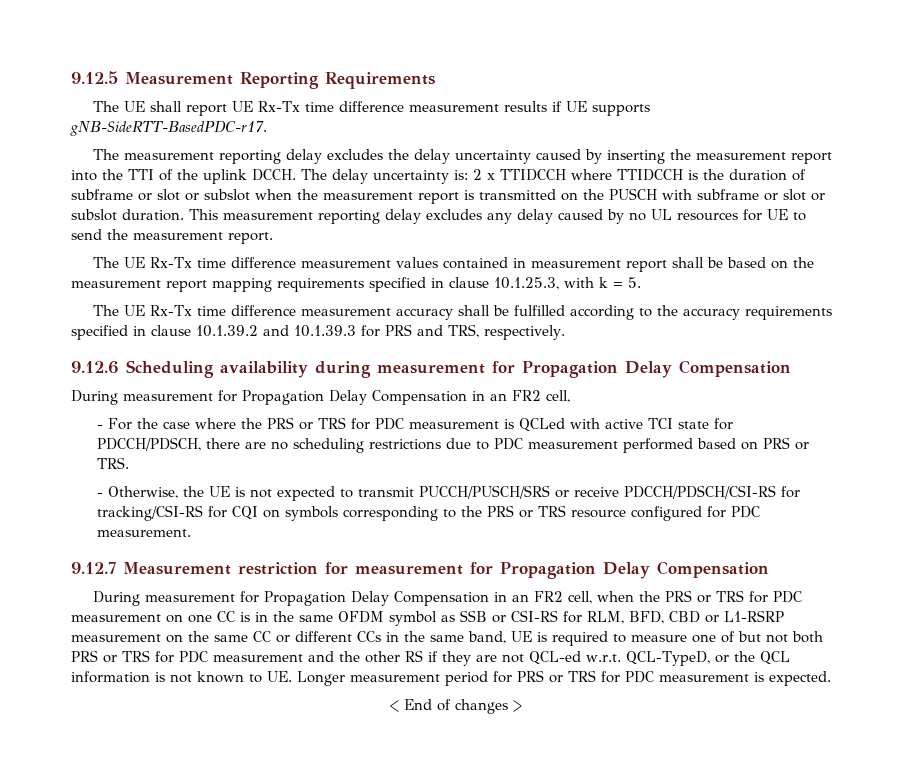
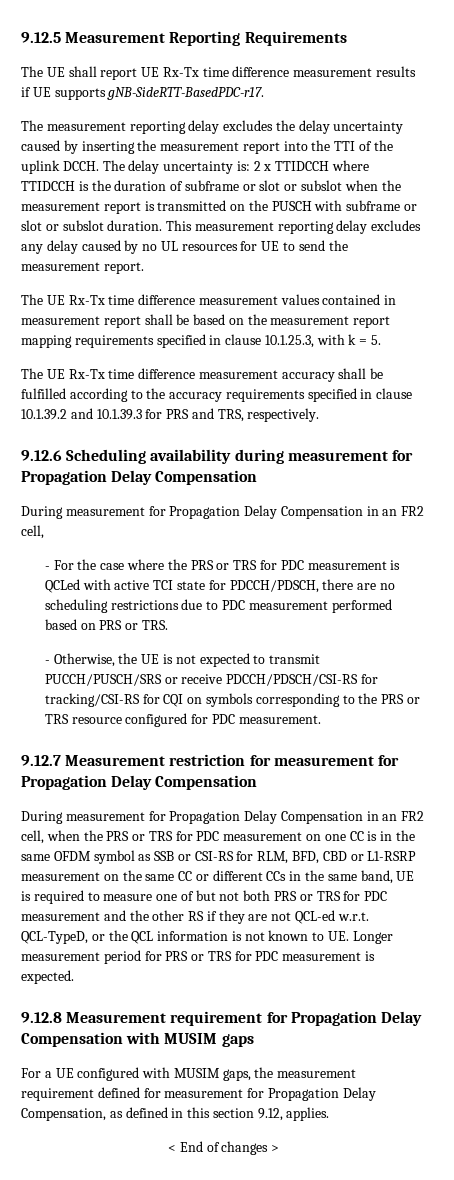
+ 9.12.8 Measurement requirement for Propagation Delay Compensation with MUSIM gaps
+ For a UE configured with MUSIM gaps, the measurement requirement defined for measurement for Propagation Delay Compensation, as defined in this section 9.12, applies.

